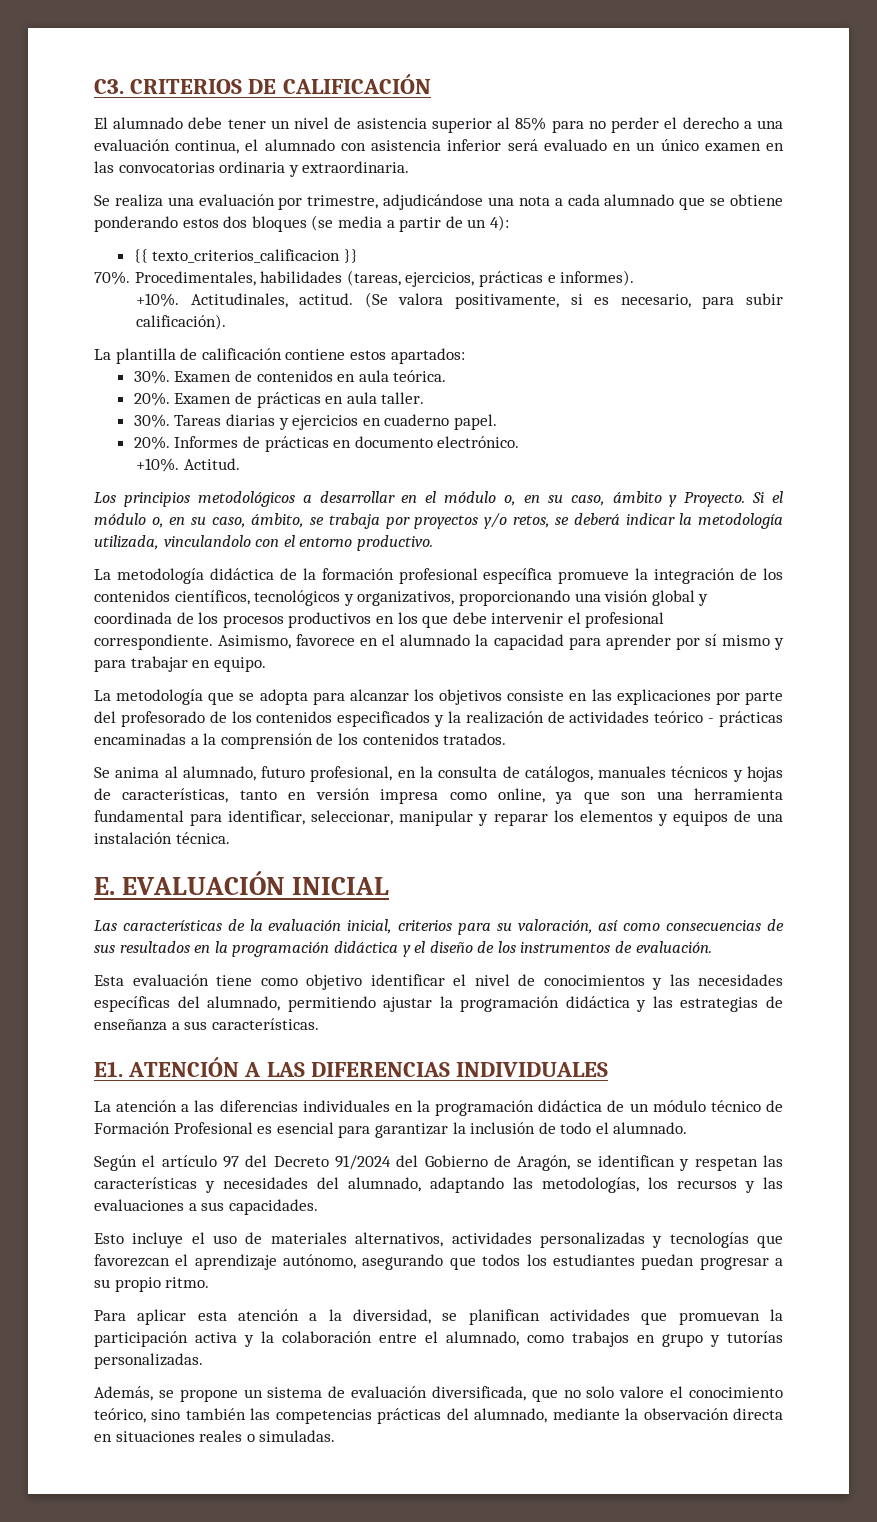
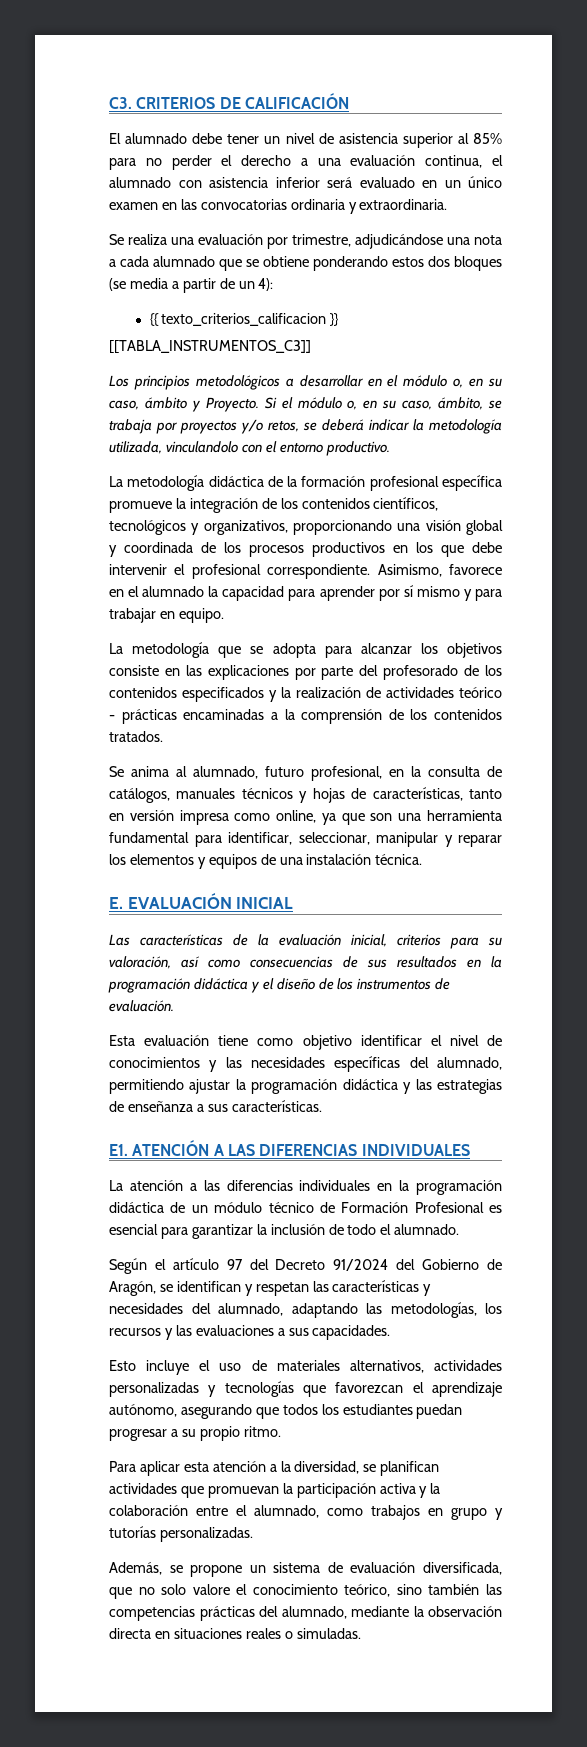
- 70%. Procedimentales, habilidades (tareas, ejercicios, prácticas e informes).
- +10%. Actitudinales, actitud. (Se valora positivamente, si es necesario, para subir calificación).
- La plantilla de calificación contiene estos apartados:
- 30%. Examen de contenidos en aula teórica.
- 20%. Examen de prácticas en aula taller.
- 30%. Tareas diarias y ejercicios en cuaderno papel.
- 20%. Informes de prácticas en documento electrónico.
- +10%. Actitud.
+ [[TABLA_INSTRUMENTOS_C3]]

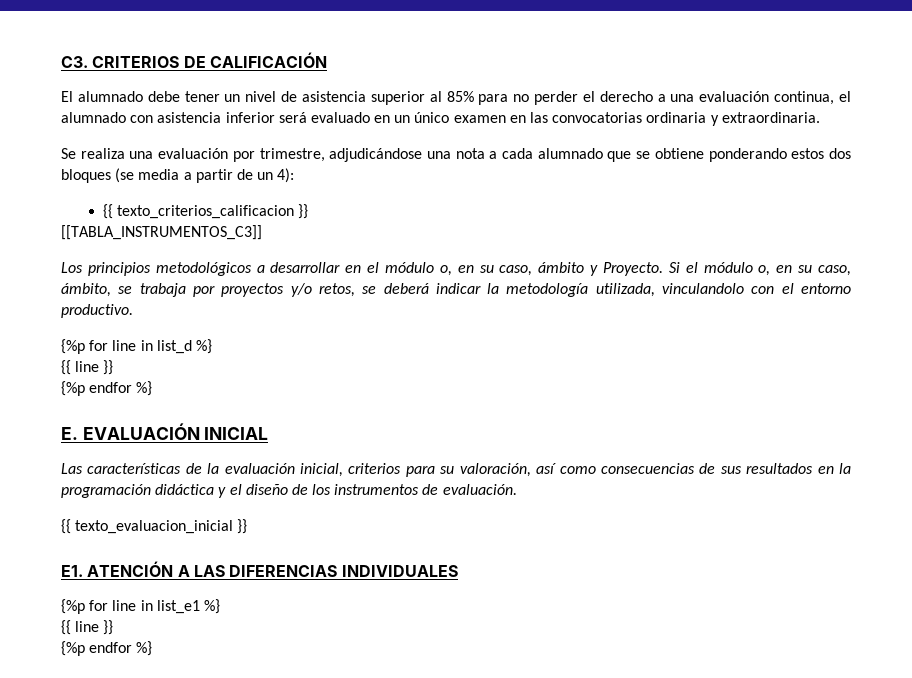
- La metodología didáctica de la formación profesional específica promueve la integración de los contenidos científicos, tecnológicos y organizativos, proporcionando una visión global y coordinada de los procesos productivos en los que debe intervenir el profesional correspondiente. Asimismo, favorece en el alumnado la capacidad para aprender por sí mismo y para trabajar en equipo.
- La metodología que se adopta para alcanzar los objetivos consiste en las explicaciones por parte del profesorado de los contenidos especificados y la realización de actividades teórico - prácticas encaminadas a la comprensión de los contenidos tratados.
- Se anima al alumnado, futuro profesional, en la consulta de catálogos, manuales técnicos y hojas de características, tanto en versión impresa como online, ya que son una herramienta fundamental para identificar, seleccionar, manipular y reparar los elementos y equipos de una instalación técnica.
+ {%p for line in list_d %}
+ {{ line }}
+ {%p endfor %}
- Esta evaluación tiene como objetivo identificar el nivel de conocimientos y las necesidades específicas del alumnado, permitiendo ajustar la programación didáctica y las estrategias de enseñanza a sus características.
+ {{ texto_evaluacion_inicial }}
- La atención a las diferencias individuales en la programación didáctica de un módulo técnico de Formación Profesional es esencial para garantizar la inclusión de todo el alumnado.
- Según el artículo 97 del Decreto 91/2024 del Gobierno de Aragón, se identifican y respetan las características y necesidades del alumnado, adaptando las metodologías, los recursos y las evaluaciones a sus capacidades.
- Esto incluye el uso de materiales alternativos, actividades personalizadas y tecnologías que favorezcan el aprendizaje autónomo, asegurando que todos los estudiantes puedan progresar a su propio ritmo.
- Para aplicar esta atención a la diversidad, se planifican actividades que promuevan la participación activa y la colaboración entre el alumnado, como trabajos en grupo y tutorías personalizadas.
- Además, se propone un sistema de evaluación diversificada, que no solo valore el conocimiento teórico, sino también las competencias prácticas del alumnado, mediante la observación directa en situaciones reales o simuladas.
+ {%p for line in list_e1 %}
+ {{ line }}
+ {%p endfor %}

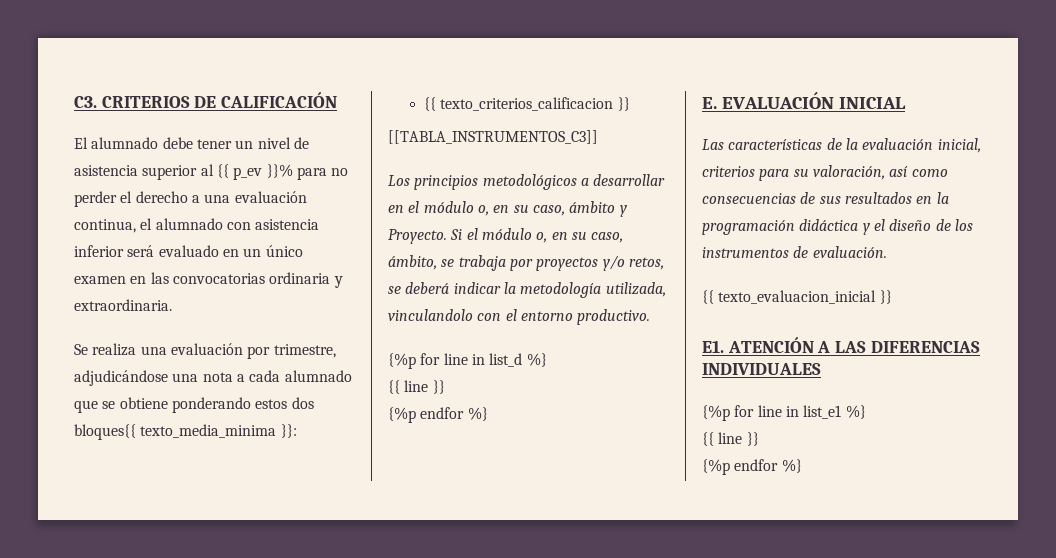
- El alumnado debe tener un nivel de asistencia superior al 85% para no perder el derecho a una evaluación continua, el alumnado con asistencia inferior será evaluado en un único examen en las convocatorias ordinaria y extraordinaria.
+ El alumnado debe tener un nivel de asistencia superior al {{ p_ev }}% para no perder el derecho a una evaluación continua, el alumnado con asistencia inferior será evaluado en un único examen en las convocatorias ordinaria y extraordinaria.
- Se realiza una evaluación por trimestre, adjudicándose una nota a cada alumnado que se obtiene ponderando estos dos bloques (se media a partir de un 4):
+ Se realiza una evaluación por trimestre, adjudicándose una nota a cada alumnado que se obtiene ponderando estos dos bloques{{ texto_media_minima }}:

